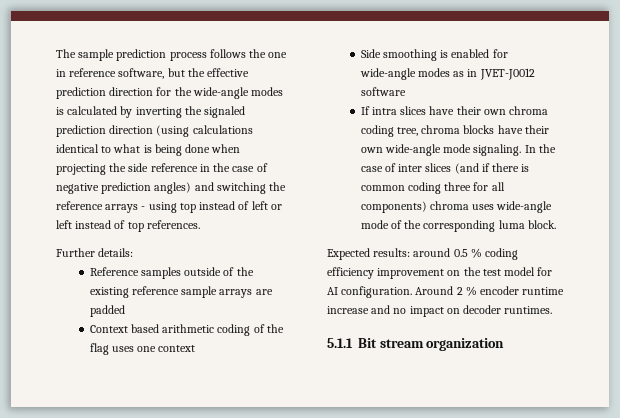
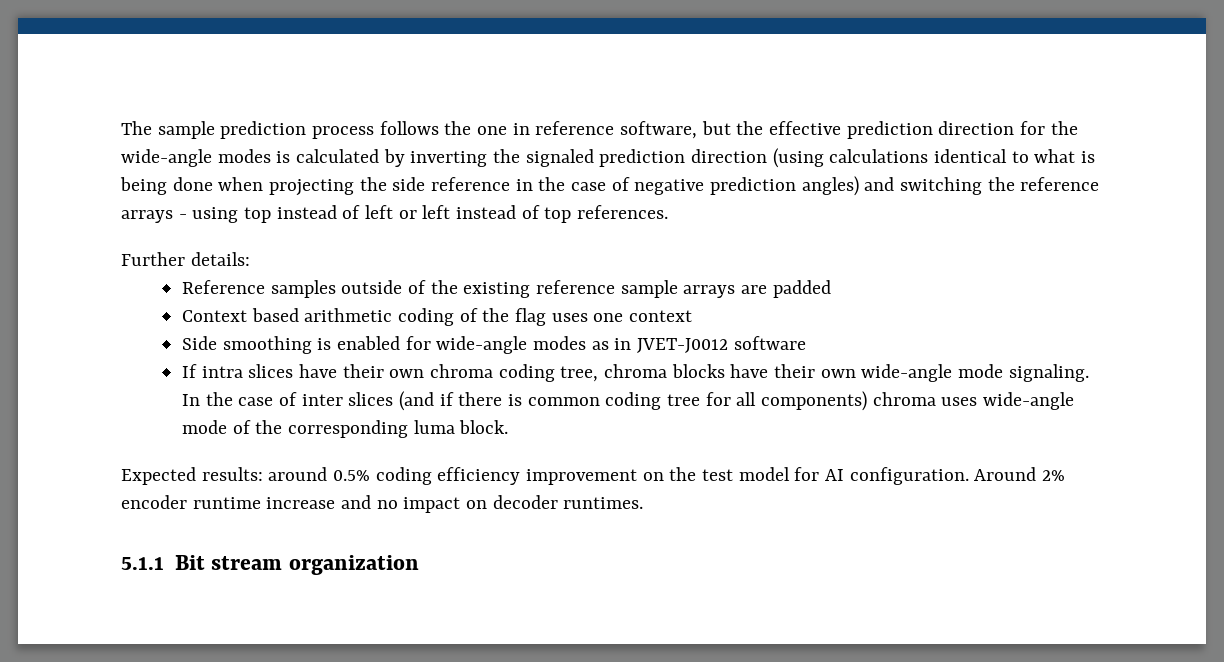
- In the case of inter slices (and if there is common coding three for all components) chroma uses wide-angle mode of the corresponding luma block.
+ In the case of inter slices (and if there is common coding tree for all components) chroma uses wide-angle mode of the corresponding luma block.
- Expected results: around 0.5 % coding efficiency improvement on the test model for AI configuration.
+ Expected results: around 0.5% coding efficiency improvement on the test model for AI configuration.
- Around 2 % encoder runtime increase and no impact on decoder runtimes.
+ Around 2% encoder runtime increase and no impact on decoder runtimes.

